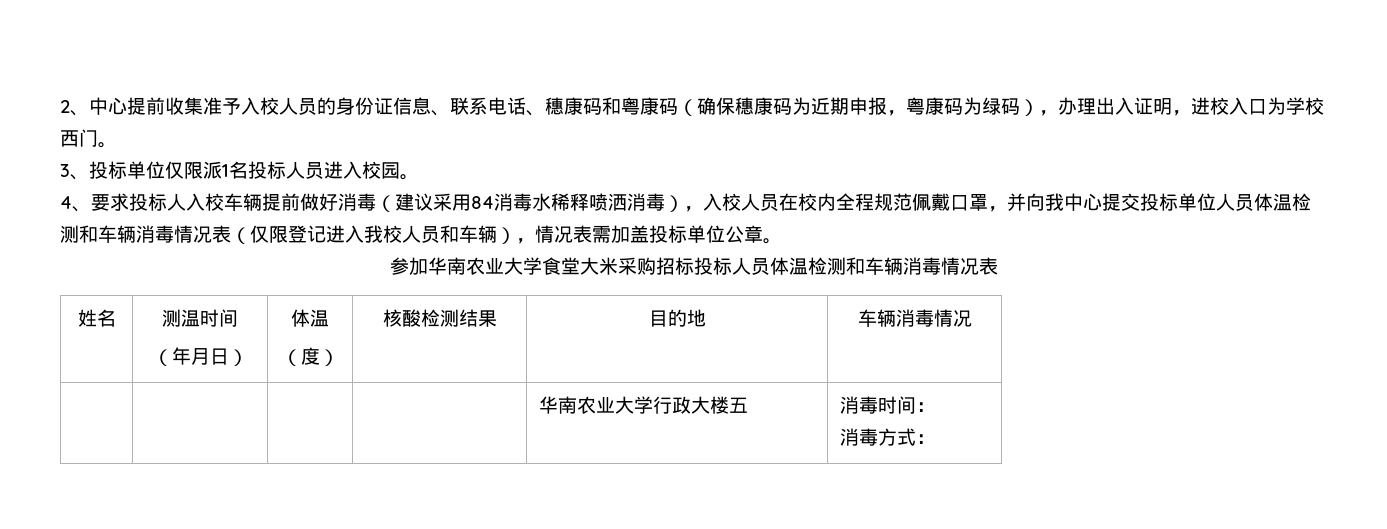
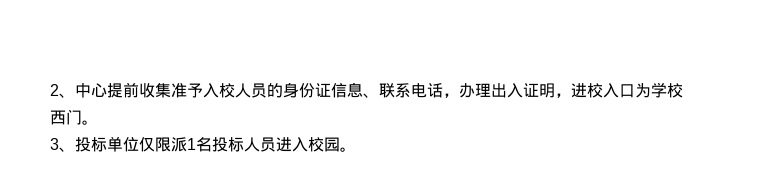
- 2、中心提前收集准予入校人员的身份证信息、联系电话、穗康码和粤康码（确保穗康码为近期申报，粤康码为绿码），办理出入证明，进校入口为学校西门。
+ 2、中心提前收集准予入校人员的身份证信息、联系电话，办理出入证明，进校入口为学校西门。
- 4、要求投标人入校车辆提前做好消毒（建议采用84消毒水稀释喷洒消毒），入校人员在校内全程规范佩戴口罩，并向我中心提交投标单位人员体温检测和车辆消毒情况表（仅限登记进入我校人员和车辆），情况表需加盖投标单位公章。
- 参加华南农业大学食堂大米采购招标投标人员体温检测和车辆消毒情况表
- 姓名 | 测温时间
- （年月日） | 体温
- （度） | 核酸检测结果 | 目的地 | 车辆消毒情况
- | | | | 华南农业大学行政大楼五 | 消毒时间：
- 消毒方式：

